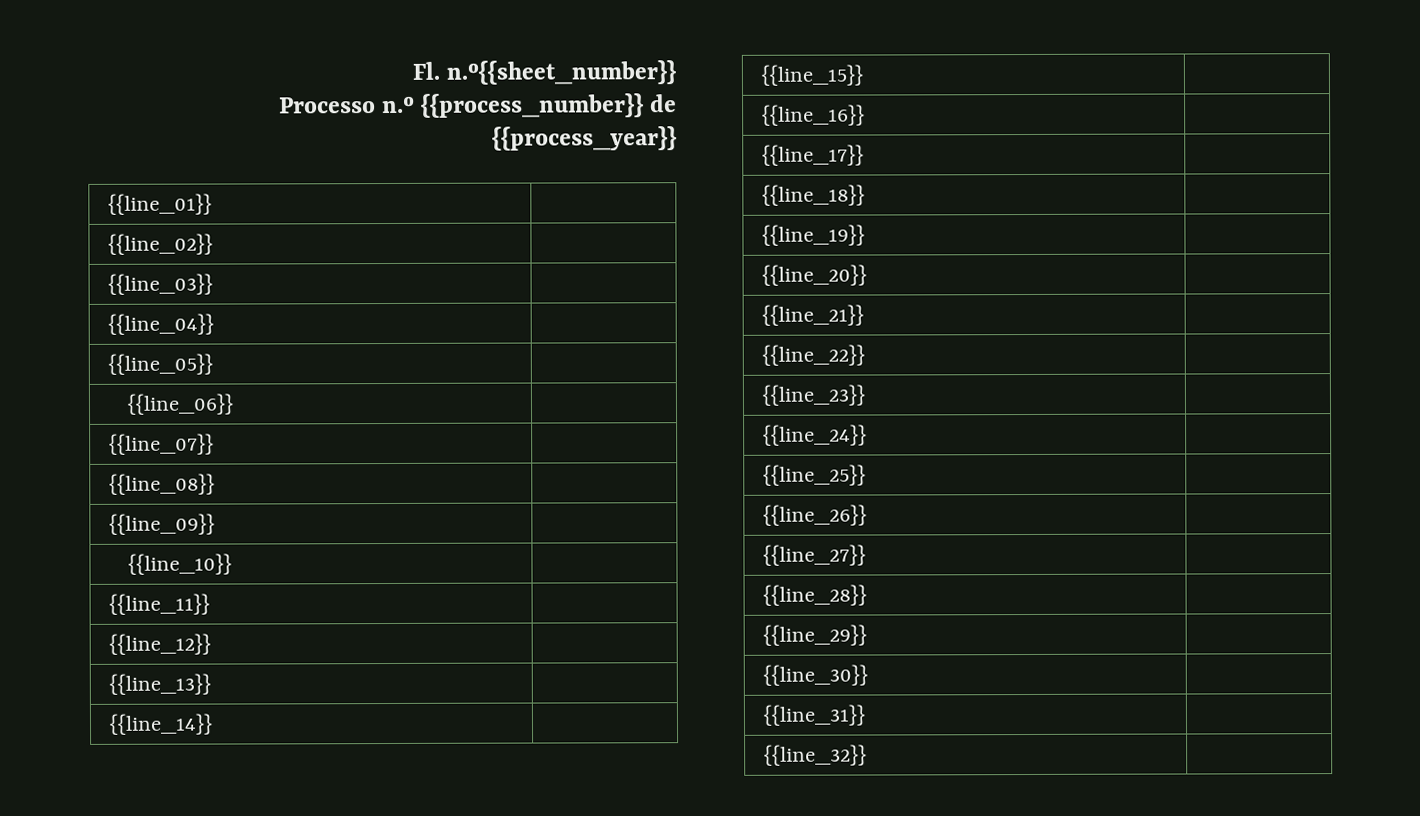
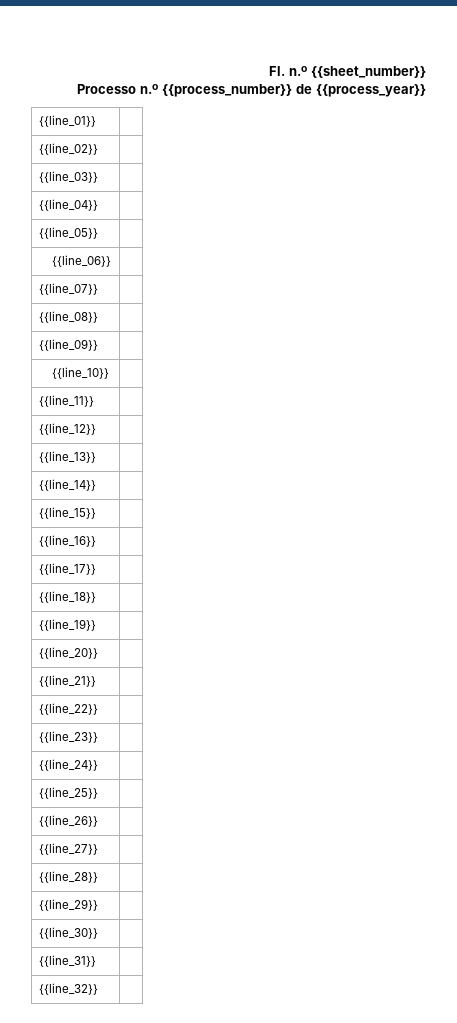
- Fl. n.º{{sheet_number}}
+ Fl. n.º {{sheet_number}}

